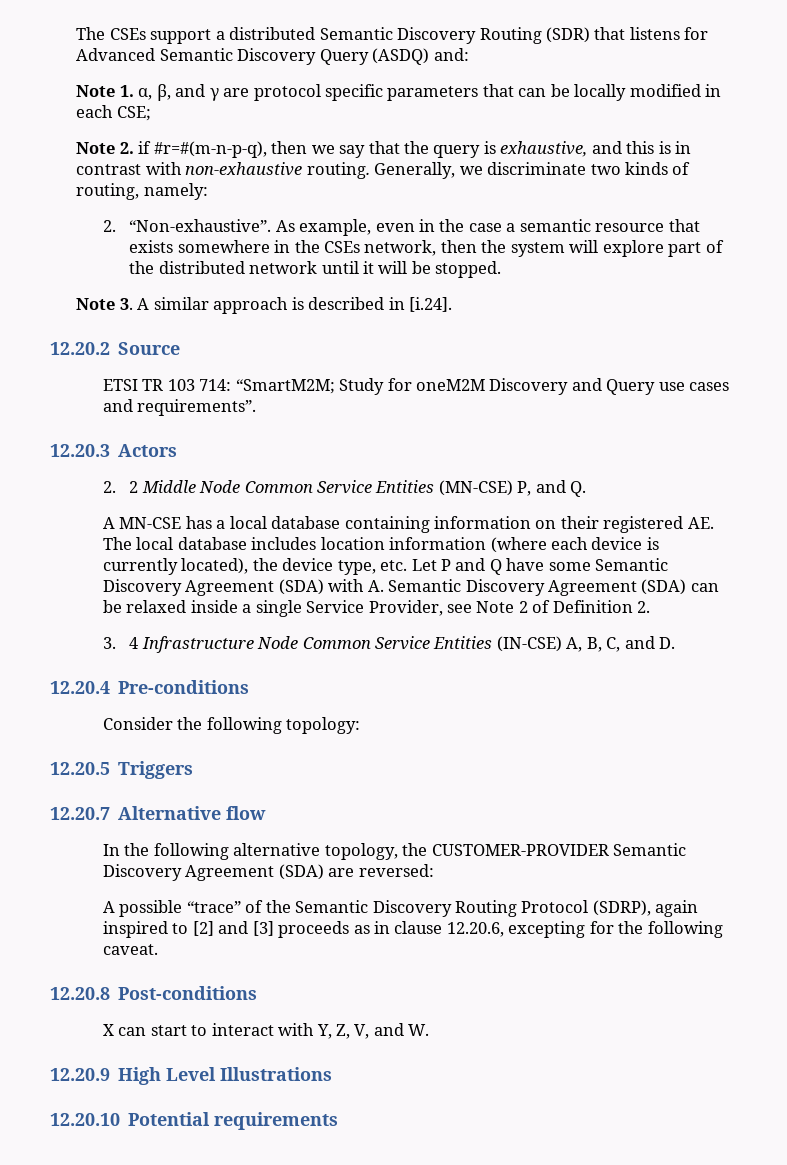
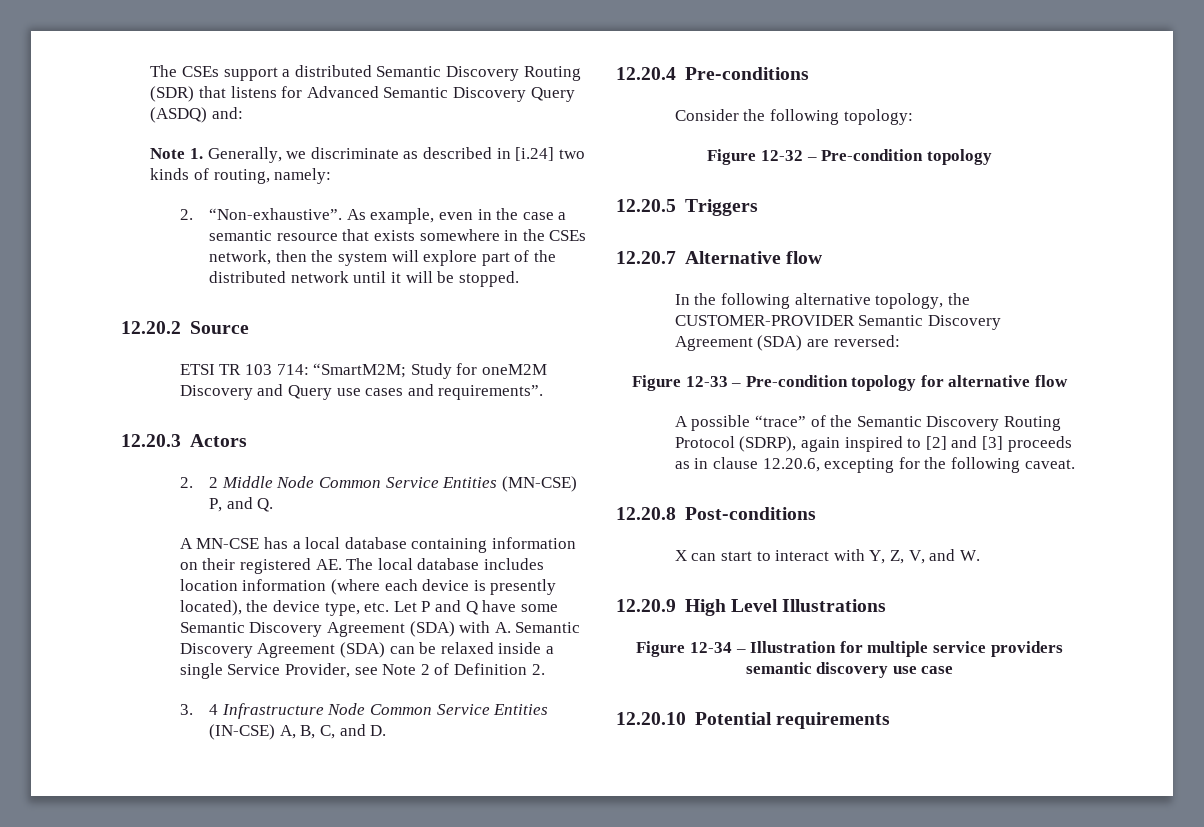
- Note 1. α, β, and γ are protocol specific parameters that can be locally modified in each CSE;
- Note 2. if #r=#(m-n-p-q), then we say that the query is exhaustive, and this is in contrast with non-exhaustive routing. Generally, we discriminate two kinds of routing, namely:
+ Note 1. Generally, we discriminate as described in [i.24] two kinds of routing, namely:
- Note 3. A similar approach is described in [i.24].
- A MN-CSE has a local database containing information on their registered AE. The local database includes location information (where each device is currently located), the device type, etc. Let P and Q have some Semantic Discovery Agreement (SDA) with A. Semantic Discovery Agreement (SDA) can be relaxed inside a single Service Provider, see Note 2 of Definition 2.
+ A MN-CSE has a local database containing information on their registered AE. The local database includes location information (where each device is presently located), the device type, etc. Let P and Q have some Semantic Discovery Agreement (SDA) with A. Semantic Discovery Agreement (SDA) can be relaxed inside a single Service Provider, see Note 2 of Definition 2.
+ Figure 12-32 – Pre-condition topology
+ Figure 12-33 – Pre-condition topology for alternative flow
+ Figure 12-34 – Illustration for multiple service providers semantic discovery use case

